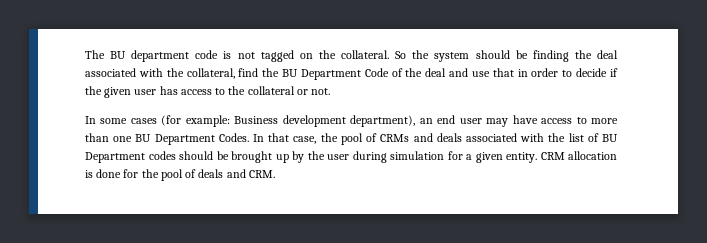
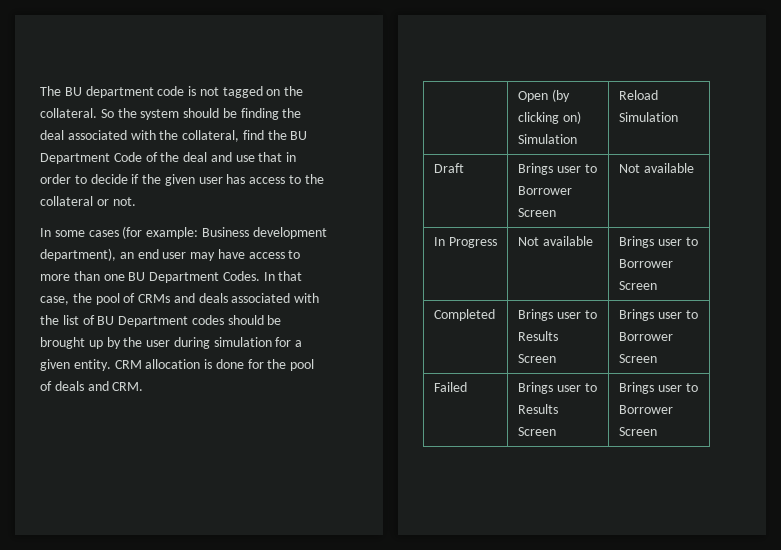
+ | Open (by clicking on) Simulation | Reload Simulation
+ Draft | Brings user to Borrower Screen | Not available
+ In Progress | Not available | Brings user to Borrower Screen
+ Completed | Brings user to Results Screen | Brings user to Borrower Screen
+ Failed | Brings user to Results Screen | Brings user to Borrower Screen

